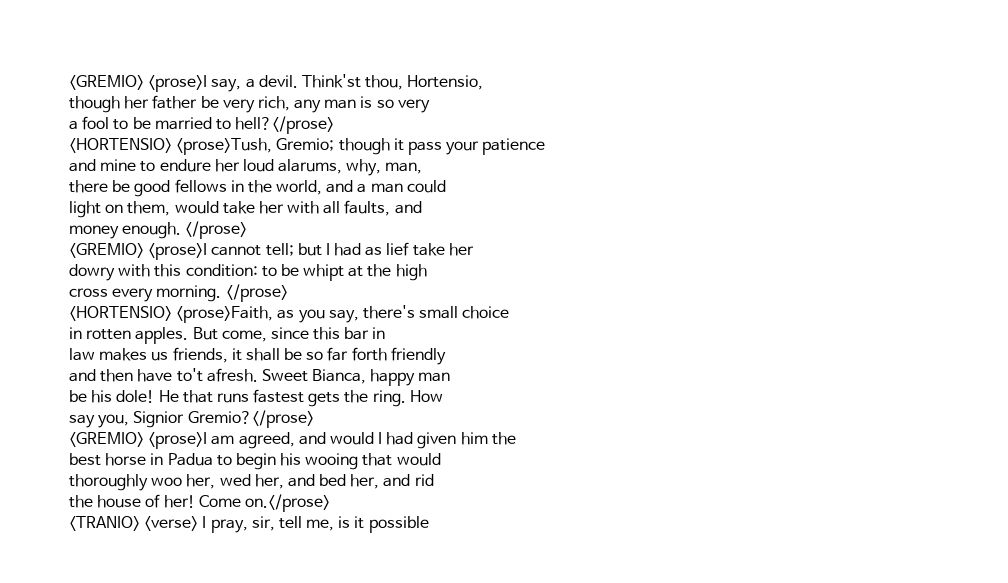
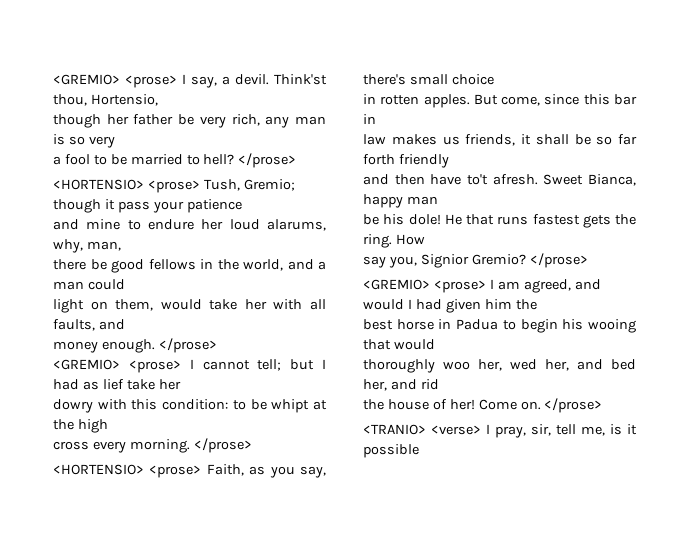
- <GREMIO> <prose>I say, a devil.
+ <GREMIO> <prose> I say, a devil.
- a fool to be married to hell?</prose>
- <HORTENSIO> <prose>Tush, Gremio; though it pass your patience
+ a fool to be married to hell? </prose>
+ <HORTENSIO> <prose> Tush, Gremio; though it pass your patience
- <GREMIO> <prose>I cannot tell; but I had as lief take her
+ <GREMIO> <prose> I cannot tell; but I had as lief take her
- <HORTENSIO> <prose>Faith, as you say, there's small choice
+ <HORTENSIO> <prose> Faith, as you say, there's small choice
- say you, Signior Gremio?</prose>
- <GREMIO> <prose>I am agreed, and would I had given him the
+ say you, Signior Gremio? </prose>
+ <GREMIO> <prose> I am agreed, and would I had given him the
- Come on.</prose>
+ Come on. </prose>

